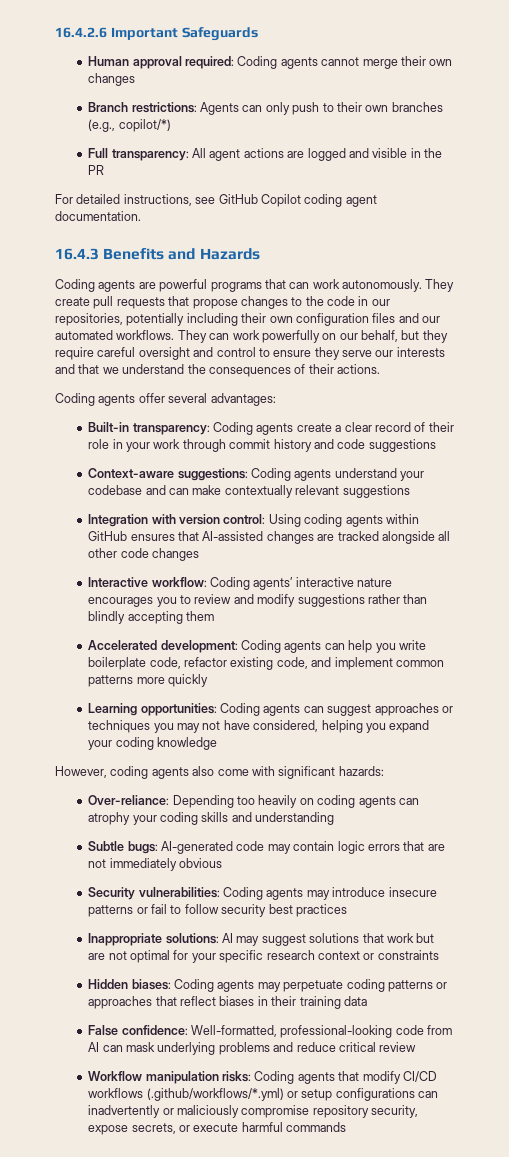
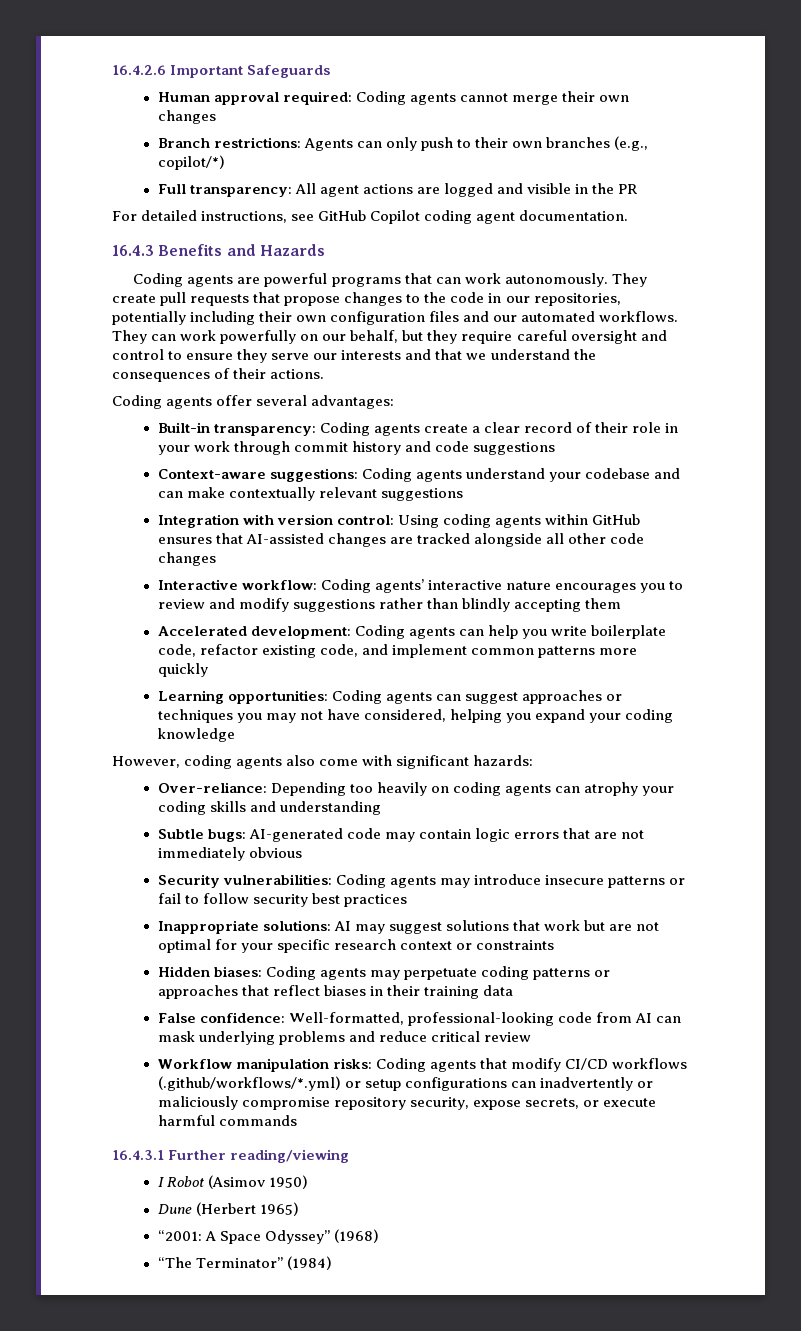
+ 16.4.3.1 Further reading/viewing
+ I Robot (Asimov 1950)
+ Dune (Herbert 1965)
+ “2001: A Space Odyssey” (1968)
+ “The Terminator” (1984)

